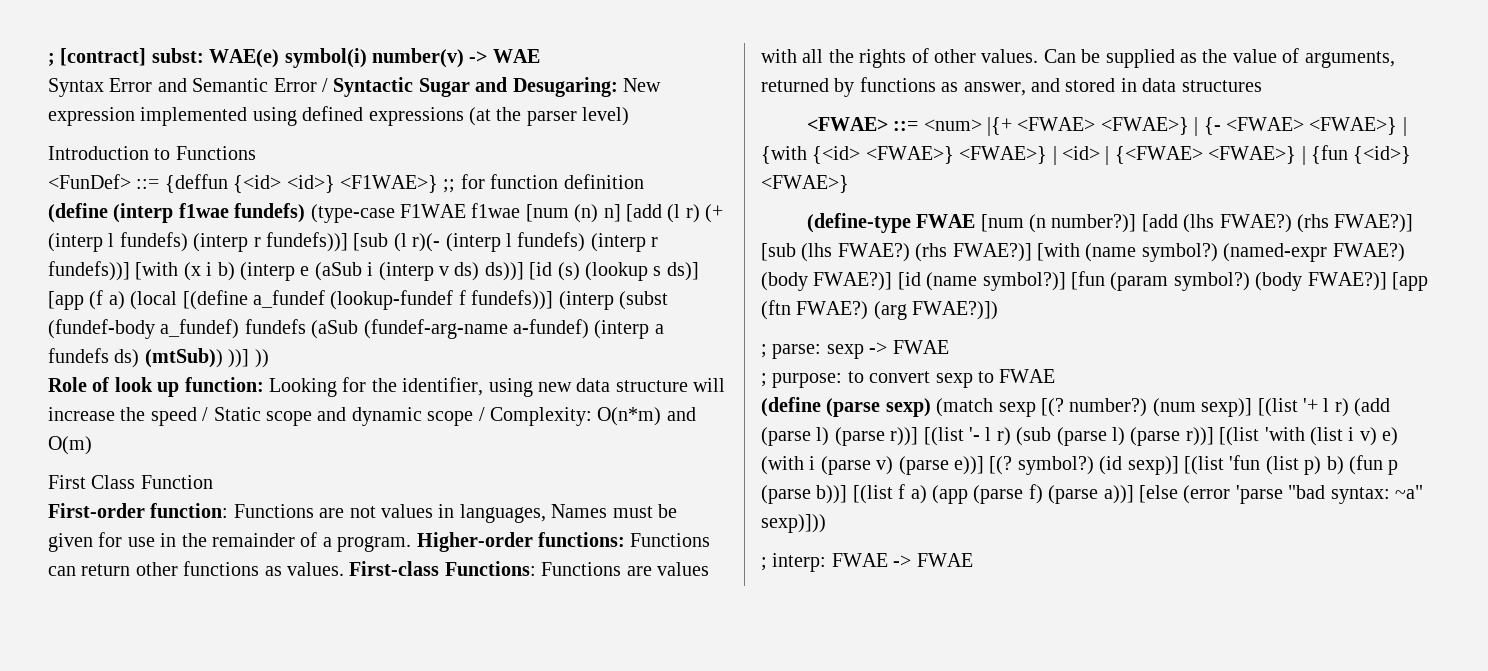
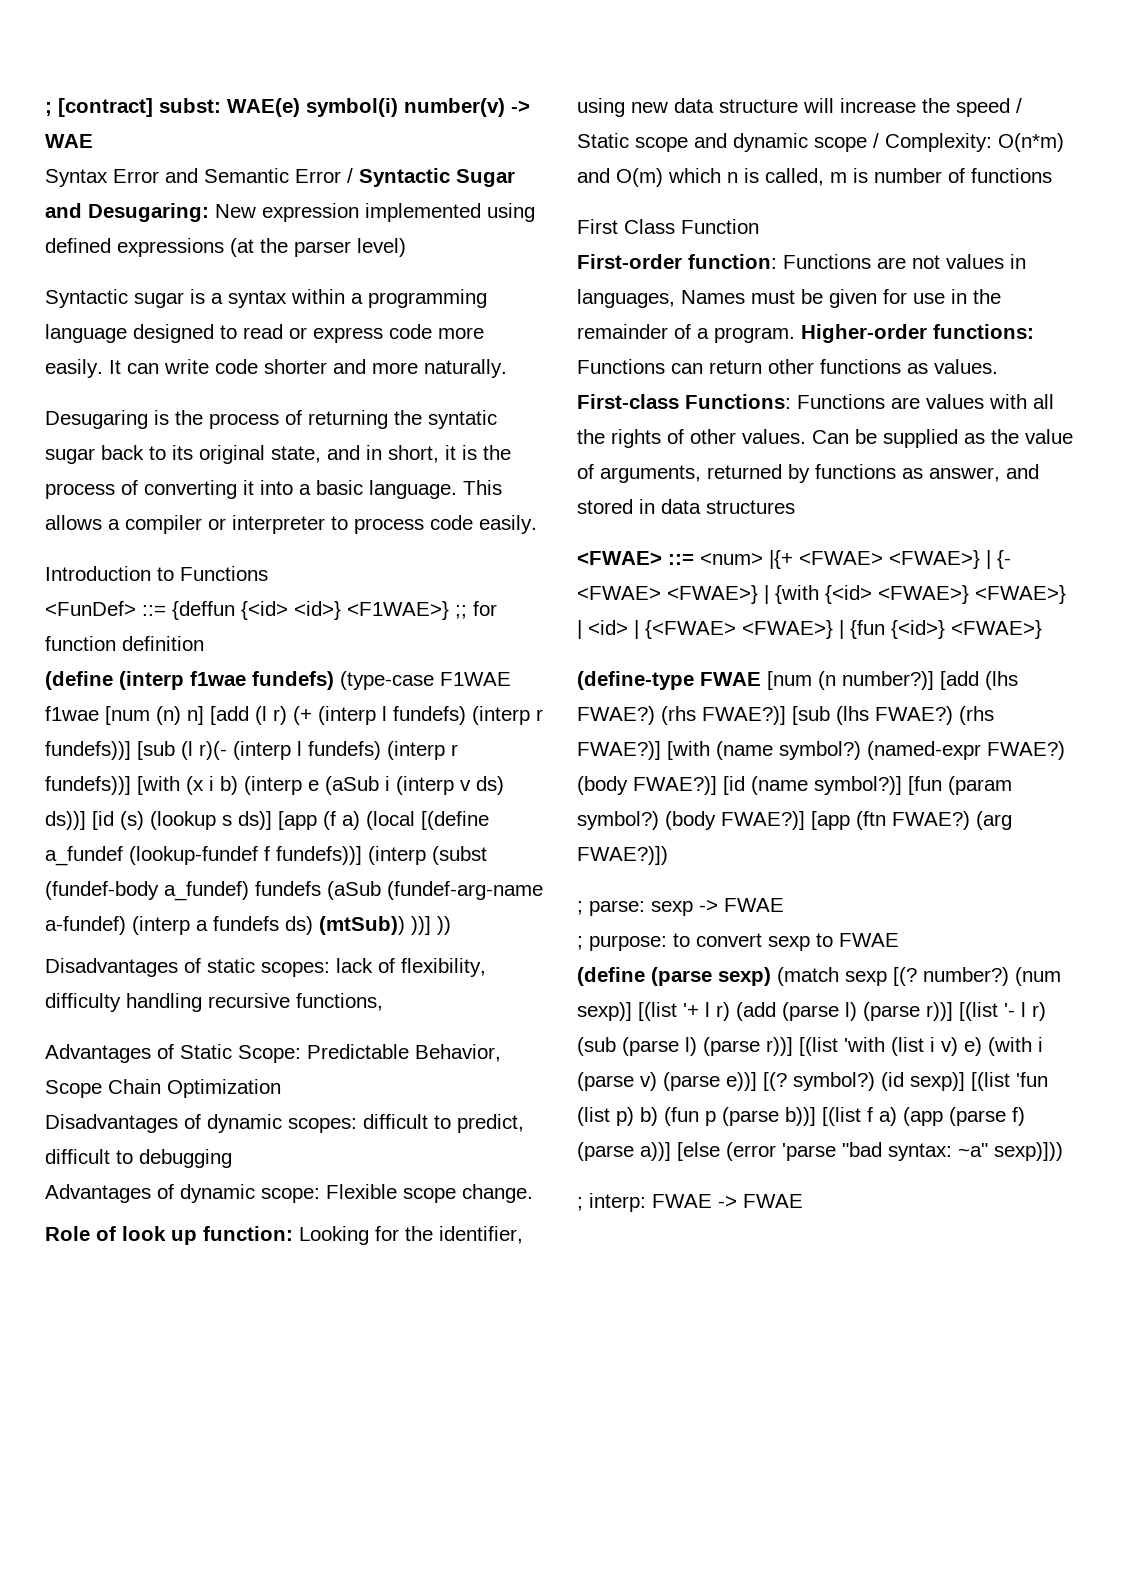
+ Syntactic sugar is a syntax within a programming language designed to read or express code more easily. It can write code shorter and more naturally.
+ Desugaring is the process of returning the syntatic sugar back to its original state, and in short, it is the process of converting it into a basic language. This allows a compiler or interpreter to process code easily.
+ Disadvantages of static scopes: lack of flexibility, difficulty handling recursive functions,
+ Advantages of Static Scope: Predictable Behavior, Scope Chain Optimization
+ Disadvantages of dynamic scopes: difficult to predict, difficult to debugging
+ Advantages of dynamic scope: Flexible scope change.
- Role of look up function: Looking for the identifier, using new data structure will increase the speed / Static scope and dynamic scope / Complexity: O(n*m) and O(m)
+ Role of look up function: Looking for the identifier, using new data structure will increase the speed / Static scope and dynamic scope / Complexity: O(n*m) and O(m) which n is called, m is number of functions

